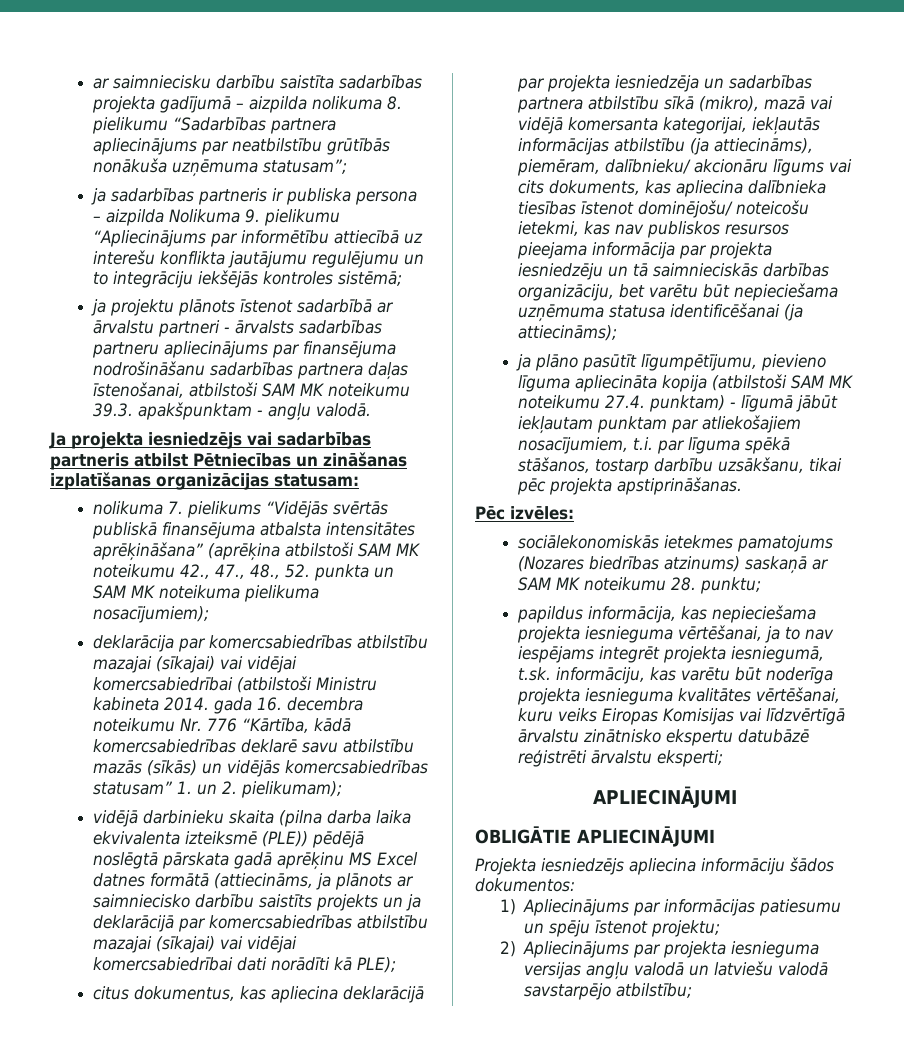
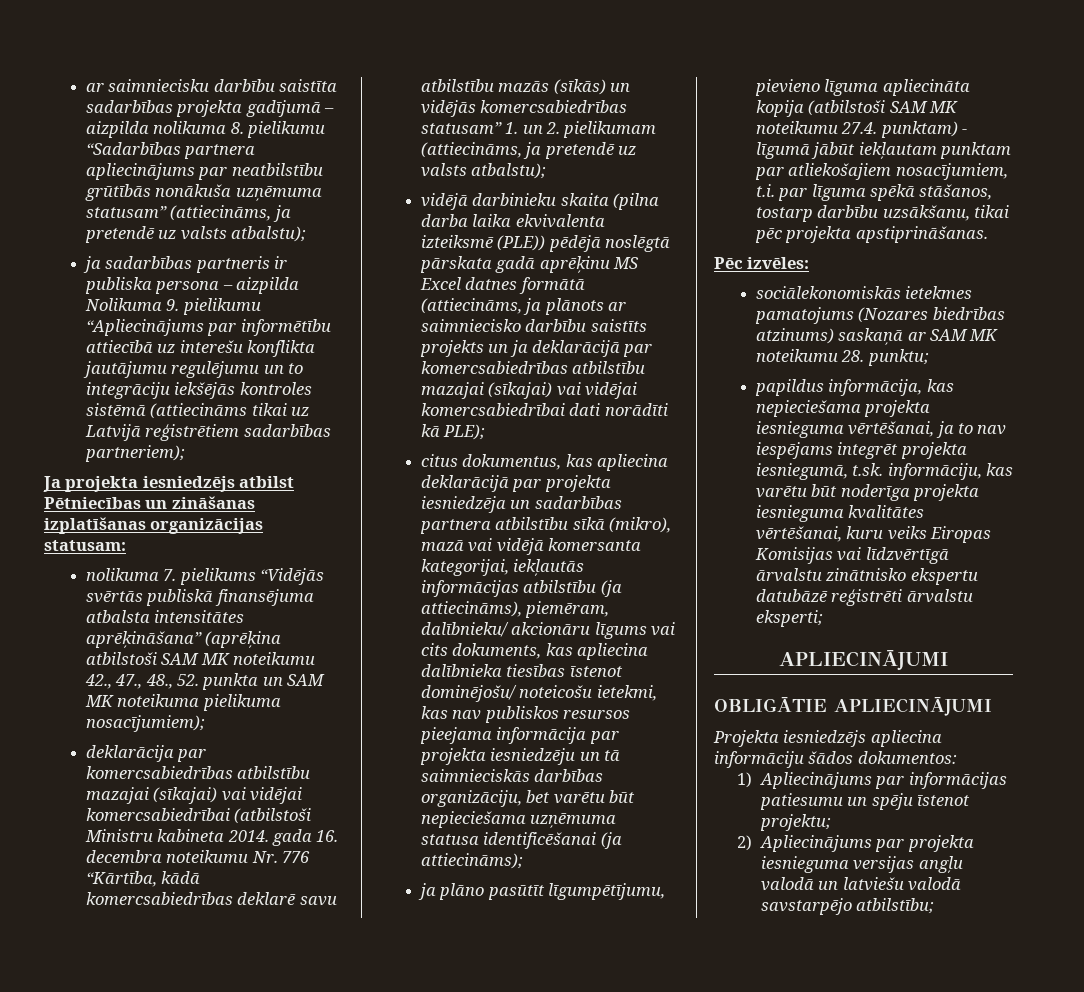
- ar saimniecisku darbību saistīta sadarbības projekta gadījumā – aizpilda nolikuma 8. pielikumu “Sadarbības partnera apliecinājums par neatbilstību grūtībās nonākuša uzņēmuma statusam”;
+ ar saimniecisku darbību saistīta sadarbības projekta gadījumā – aizpilda nolikuma 8. pielikumu “Sadarbības partnera apliecinājums par neatbilstību grūtībās nonākuša uzņēmuma statusam” (attiecināms, ja pretendē uz valsts atbalstu);
- ja sadarbības partneris ir publiska persona – aizpilda Nolikuma 9. pielikumu “Apliecinājums par informētību attiecībā uz interešu konflikta jautājumu regulējumu un to integrāciju iekšējās kontroles sistēmā;
- ja projektu plānots īstenot sadarbībā ar ārvalstu partneri - ārvalsts sadarbības partneru apliecinājums par finansējuma nodrošināšanu sadarbības partnera daļas īstenošanai, atbilstoši SAM MK noteikumu 39.3. apakšpunktam - angļu valodā.
+ ja sadarbības partneris ir publiska persona – aizpilda Nolikuma 9. pielikumu “Apliecinājums par informētību attiecībā uz interešu konflikta jautājumu regulējumu un to integrāciju iekšējās kontroles sistēmā (attiecināms tikai uz Latvijā reģistrētiem sadarbības partneriem);
- Ja projekta iesniedzējs vai sadarbības partneris atbilst Pētniecības un zināšanas izplatīšanas organizācijas statusam:
+ Ja projekta iesniedzējs atbilst Pētniecības un zināšanas izplatīšanas organizācijas statusam:
- deklarācija par komercsabiedrības atbilstību mazajai (sīkajai) vai vidējai komercsabiedrībai (atbilstoši Ministru kabineta 2014. gada 16. decembra noteikumu Nr. 776 “Kārtība, kādā komercsabiedrības deklarē savu atbilstību mazās (sīkās) un vidējās komercsabiedrības statusam” 1. un 2. pielikumam);
+ deklarācija par komercsabiedrības atbilstību mazajai (sīkajai) vai vidējai komercsabiedrībai (atbilstoši Ministru kabineta 2014. gada 16. decembra noteikumu Nr. 776 “Kārtība, kādā komercsabiedrības deklarē savu atbilstību mazās (sīkās) un vidējās komercsabiedrības statusam” 1. un 2. pielikumam (attiecināms, ja pretendē uz valsts atbalstu);

